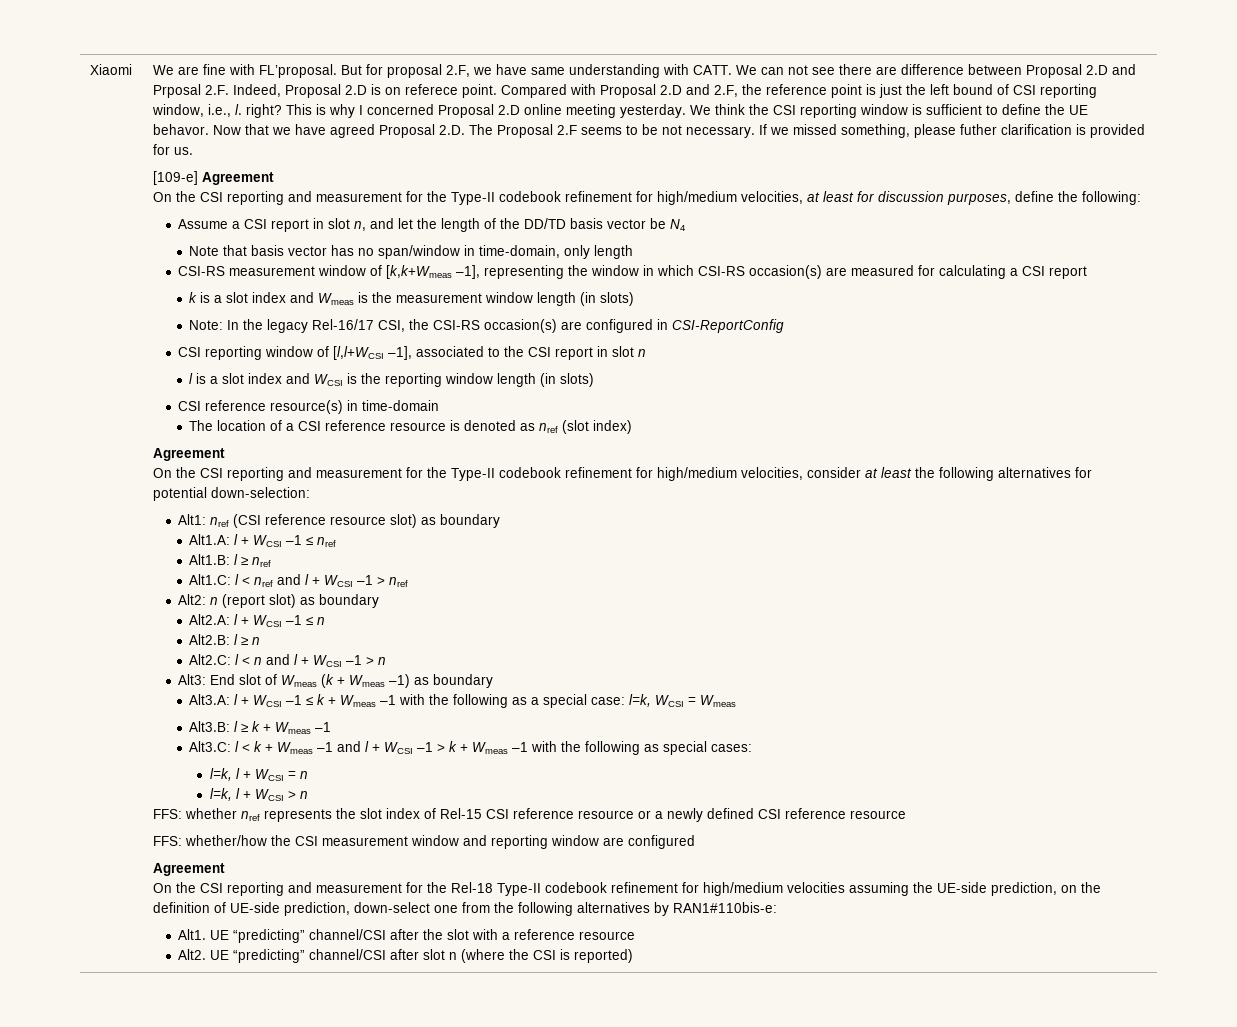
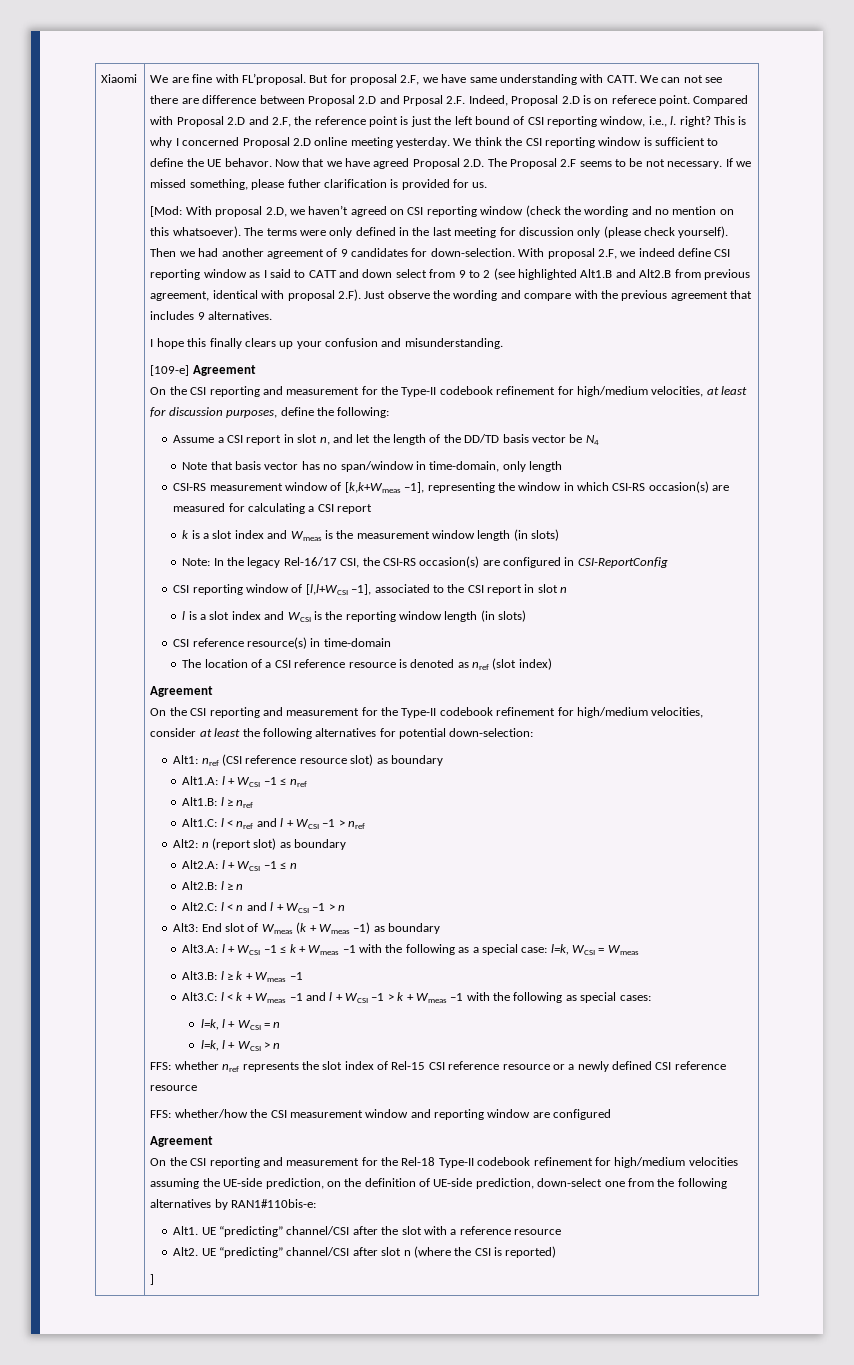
+ [Mod: With proposal 2.D, we haven’t agreed on CSI reporting window (check the wording and no mention on this whatsoever). The terms were only defined in the last meeting for discussion only (please check yourself). Then we had another agreement of 9 candidates for down-selection. With proposal 2.F, we indeed define CSI reporting window as I said to CATT and down select from 9 to 2 (see highlighted Alt1.B and Alt2.B from previous agreement, identical with proposal 2.F). Just observe the wording and compare with the previous agreement that includes 9 alternatives.
+ I hope this finally clears up your confusion and misunderstanding.
+ ]

